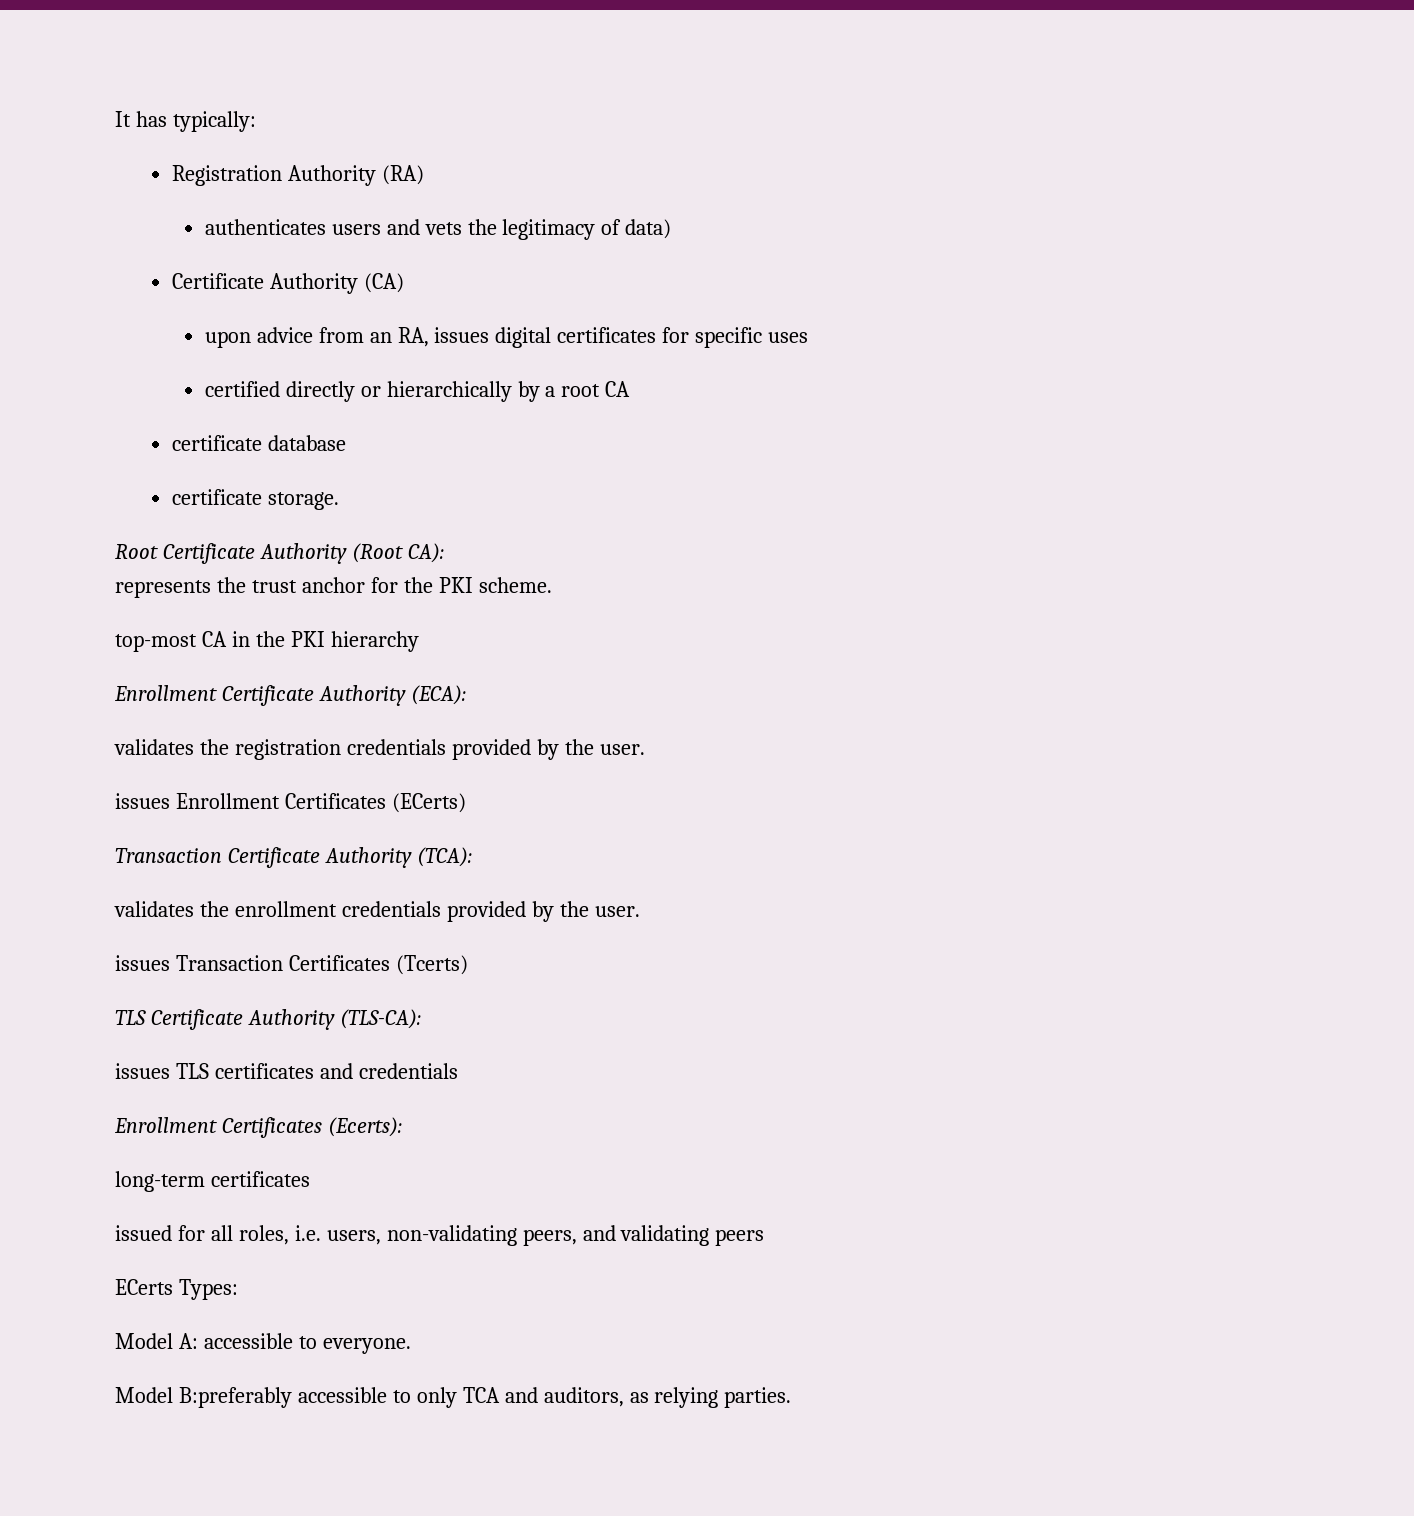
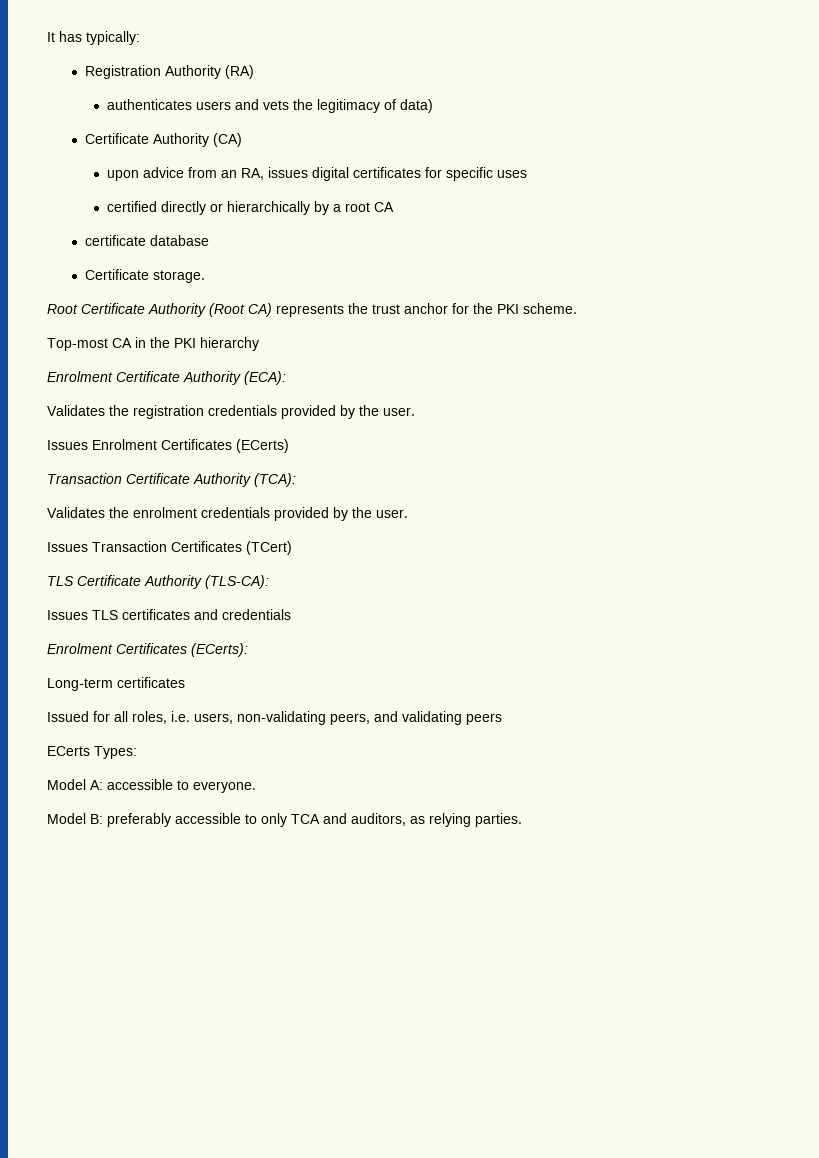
- certificate storage.
+ Certificate storage.
- Root Certificate Authority (Root CA):
- represents the trust anchor for the PKI scheme.
+ Root Certificate Authority (Root CA) represents the trust anchor for the PKI scheme.
- top-most CA in the PKI hierarchy
+ Top-most CA in the PKI hierarchy
- Enrollment Certificate Authority (ECA):
+ Enrolment Certificate Authority (ECA):
- validates the registration credentials provided by the user.
+ Validates the registration credentials provided by the user.
- issues Enrollment Certificates (ECerts)
+ Issues Enrolment Certificates (ECerts)
- validates the enrollment credentials provided by the user.
- issues Transaction Certificates (Tcerts)
+ Validates the enrolment credentials provided by the user.
+ Issues Transaction Certificates (TCert)
- issues TLS certificates and credentials
+ Issues TLS certificates and credentials
- Enrollment Certificates (Ecerts):
- long-term certificates
+ Enrolment Certificates (ECerts):
+ Long-term certificates
- issued for all roles, i.e. users, non-validating peers, and validating peers
+ Issued for all roles, i.e. users, non-validating peers, and validating peers
- Model B:preferably accessible to only TCA and auditors, as relying parties.
+ Model B: preferably accessible to only TCA and auditors, as relying parties.

